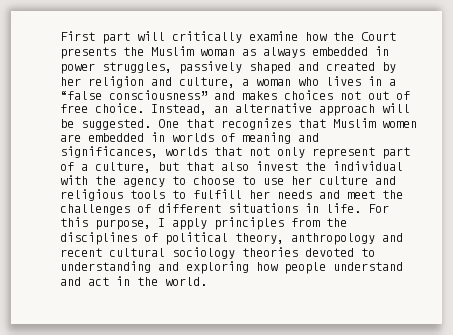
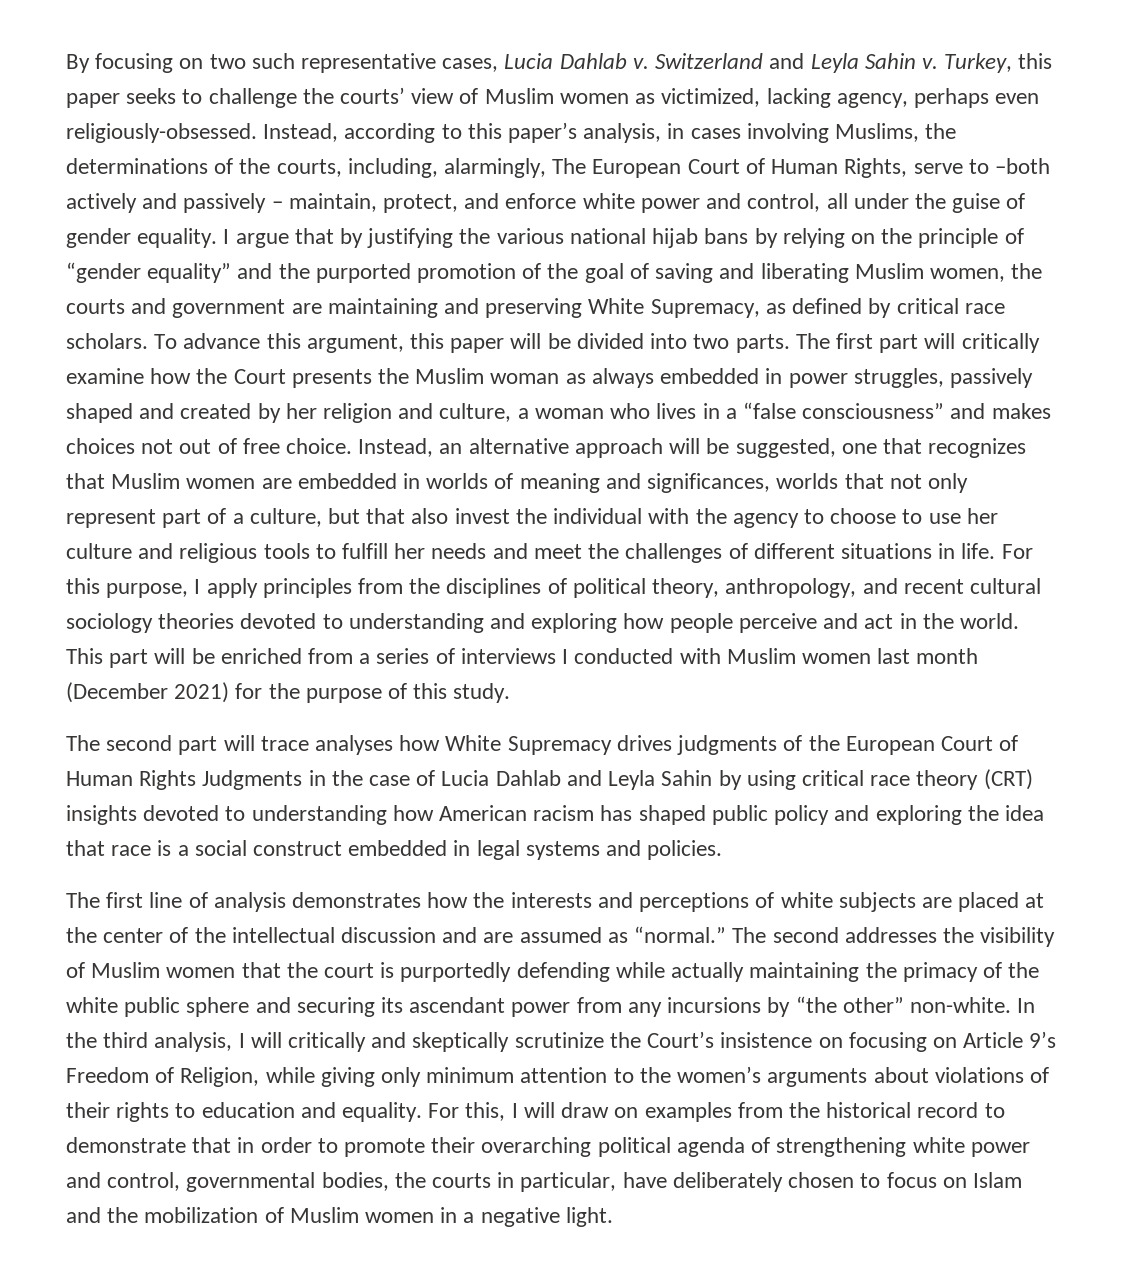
- First part will critically examine how the Court presents the Muslim woman as always embedded in power struggles, passively shaped and created by her religion and culture, a woman who lives in a “false consciousness” and makes choices not out of free choice.
+ By focusing on two such representative cases, Lucia Dahlab v. Switzerland and Leyla Sahin v. Turkey, this paper seeks to challenge the courts’ view of Muslim women as victimized, lacking agency, perhaps even religiously-obsessed. Instead, according to this paper’s analysis, in cases involving Muslims, the determinations of the courts, including, alarmingly, The European Court of Human Rights, serve to –both actively and passively – maintain, protect, and enforce white power and control, all under the guise of gender equality. I argue that by justifying the various national hijab bans by relying on the principle of “gender equality” and the purported promotion of the goal of saving and liberating Muslim women, the courts and government are maintaining and preserving White Supremacy, as defined by critical race scholars. To advance this argument, this paper will be divided into two parts. The first part will critically examine how the Court presents the Muslim woman as always embedded in power struggles, passively shaped and created by her religion and culture, a woman who lives in a “false consciousness” and makes choices not out of free choice.
- Instead, an alternative approach will be suggested. One that recognizes that Muslim women are embedded in worlds of meaning and significances, worlds that not only represent part of a culture, but that also invest the individual with the agency to choose to use her culture and religious tools to fulfill her needs and meet the challenges of different situations in life.
+ Instead, an alternative approach will be suggested, one that recognizes that Muslim women are embedded in worlds of meaning and significances, worlds that not only represent part of a culture, but that also invest the individual with the agency to choose to use her culture and religious tools to fulfill her needs and meet the challenges of different situations in life.
- For this purpose, I apply principles from the disciplines of political theory, anthropology and recent cultural sociology theories devoted to understanding and exploring how people understand and act in the world.
+ For this purpose, I apply principles from the disciplines of political theory, anthropology, and recent cultural sociology theories devoted to understanding and exploring how people perceive and act in the world.
+ This part will be enriched from a series of interviews I conducted with Muslim women last month (December 2021) for the purpose of this study.
+ The second part will trace analyses how White Supremacy drives judgments of the European Court of Human Rights Judgments in the case of Lucia Dahlab and Leyla Sahin by using critical race theory (CRT) insights devoted to understanding how American racism has shaped public policy and exploring the idea that race is a social construct embedded in legal systems and policies.
+ The first line of analysis demonstrates how the interests and perceptions of white subjects are placed at the center of the intellectual discussion and are assumed as “normal.” The second addresses the visibility of Muslim women that the court is purportedly defending while actually maintaining the primacy of the white public sphere and securing its ascendant power from any incursions by “the other” non-white. In the third analysis, I will critically and skeptically scrutinize the Court’s insistence on focusing on Article 9’s Freedom of Religion, while giving only minimum attention to the women’s arguments about violations of their rights to education and equality. For this, I will draw on examples from the historical record to demonstrate that in order to promote their overarching political agenda of strengthening white power and control, governmental bodies, the courts in particular, have deliberately chosen to focus on Islam and the mobilization of Muslim women in a negative light.

